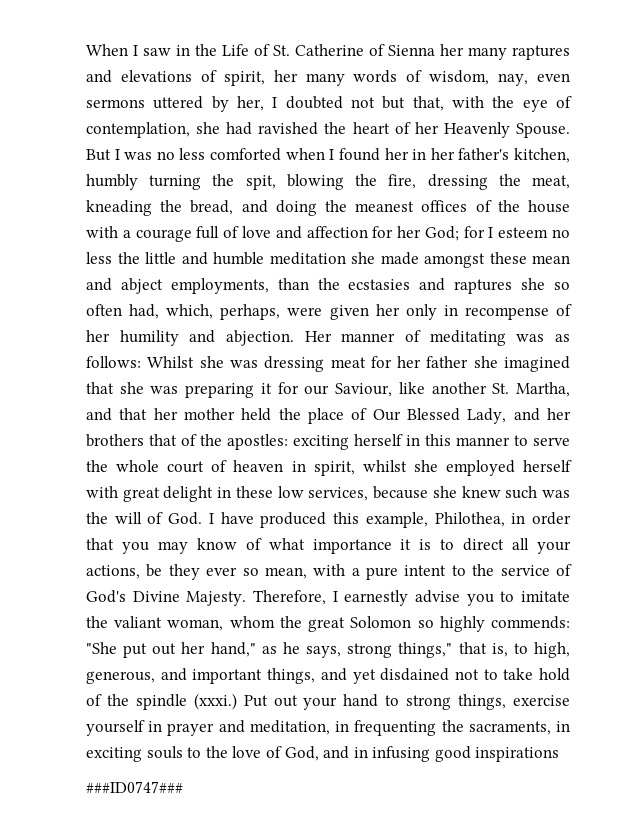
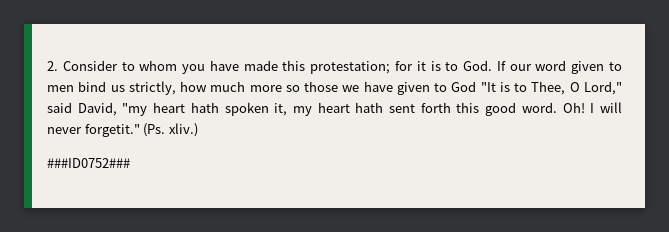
- When I saw in the Life of St. Catherine of Sienna her many raptures and elevations of spirit, her many words of wisdom, nay, even sermons uttered by her, I doubted not but that, with the eye of contemplation, she had ravished the heart of her Heavenly Spouse. But I was no less comforted when I found her in her father's kitchen, humbly turning the spit, blowing the fire, dressing the meat, kneading the bread, and doing the meanest offices of the house with a courage full of love and affection for her God; for I esteem no less the little and humble meditation she made amongst these mean and abject employments, than the ecstasies and raptures she so often had, which, perhaps, were given her only in recompense of her humility and abjection. Her manner of meditating was as follows: Whilst she was dressing meat for her father she imagined that she was preparing it for our Saviour, like another St. Martha, and that her mother held the place of Our Blessed Lady, and her brothers that of the apostles: exciting herself in this manner to serve the whole court of heaven in spirit, whilst she employed herself with great delight in these low services, because she knew such was the will of God. I have produced this example, Philothea, in order that you may know of what importance it is to direct all your actions, be they ever so mean, with a pure intent to the service of God's Divine Majesty. Therefore, I earnestly advise you to imitate the valiant woman, whom the great Solomon so highly commends: "She put out her hand," as he says, strong things," that is, to high, generous, and important things, and yet disdained not to take hold of the spindle (xxxi.) Put out your hand to strong things, exercise yourself in prayer and meditation, in frequenting the sacraments, in exciting souls to the love of God, and in infusing good inspirations
- ###ID0747###
+ 2. Consider to whom you have made this protestation; for it is to God. If our word given to men bind us strictly, how much more so those we have given to God "It is to Thee, O Lord," said David, "my heart hath spoken it, my heart hath sent forth this good word. Oh! I will never forgetit." (Ps. xliv.)
+ ###ID0752###

